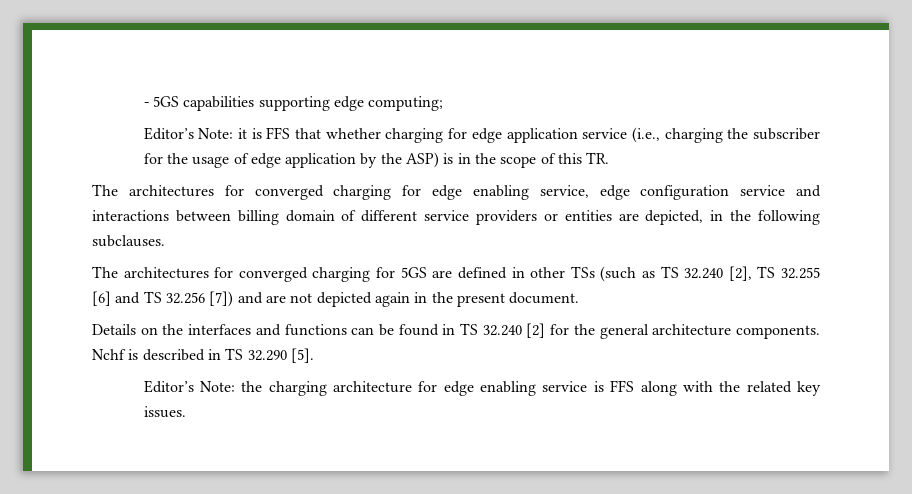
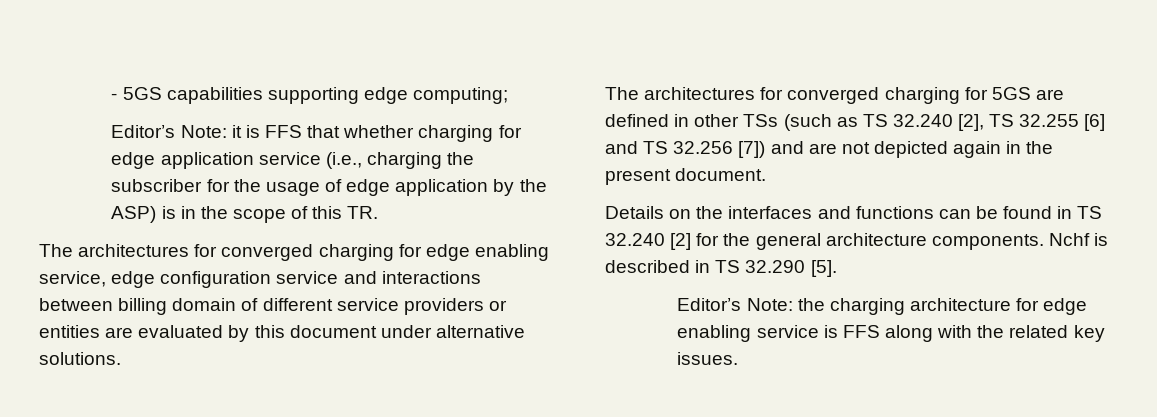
- The architectures for converged charging for edge enabling service, edge configuration service and interactions between billing domain of different service providers or entities are depicted, in the following subclauses.
+ The architectures for converged charging for edge enabling service, edge configuration service and interactions between billing domain of different service providers or entities are evaluated by this document under alternative solutions.

